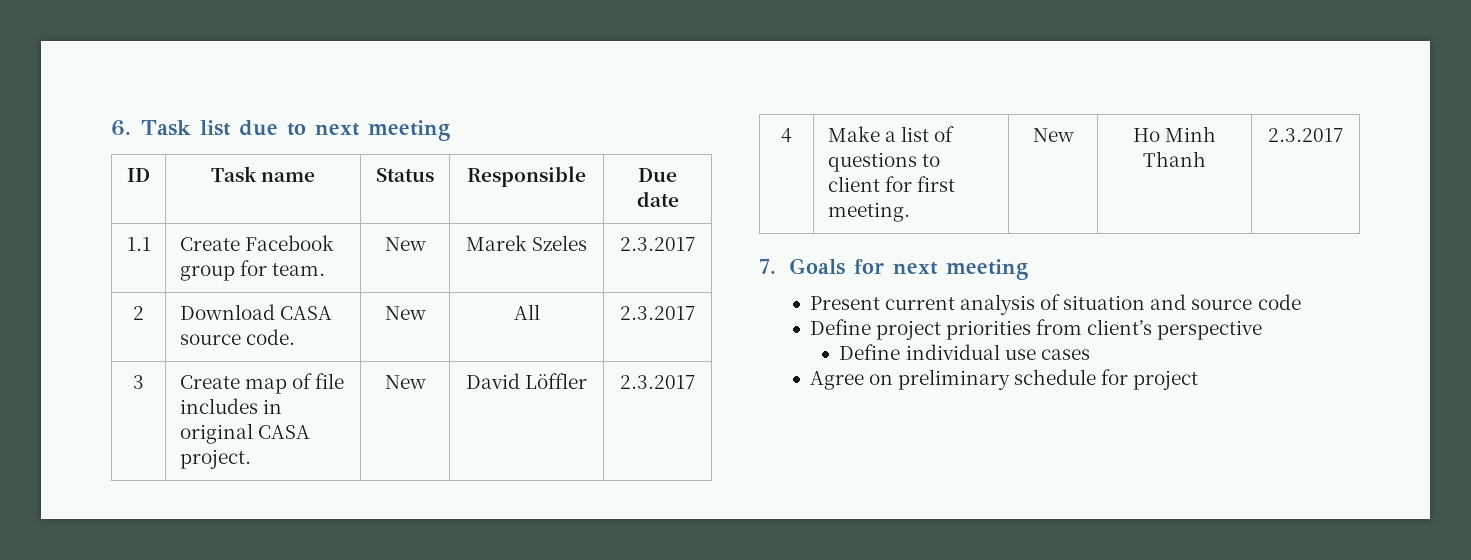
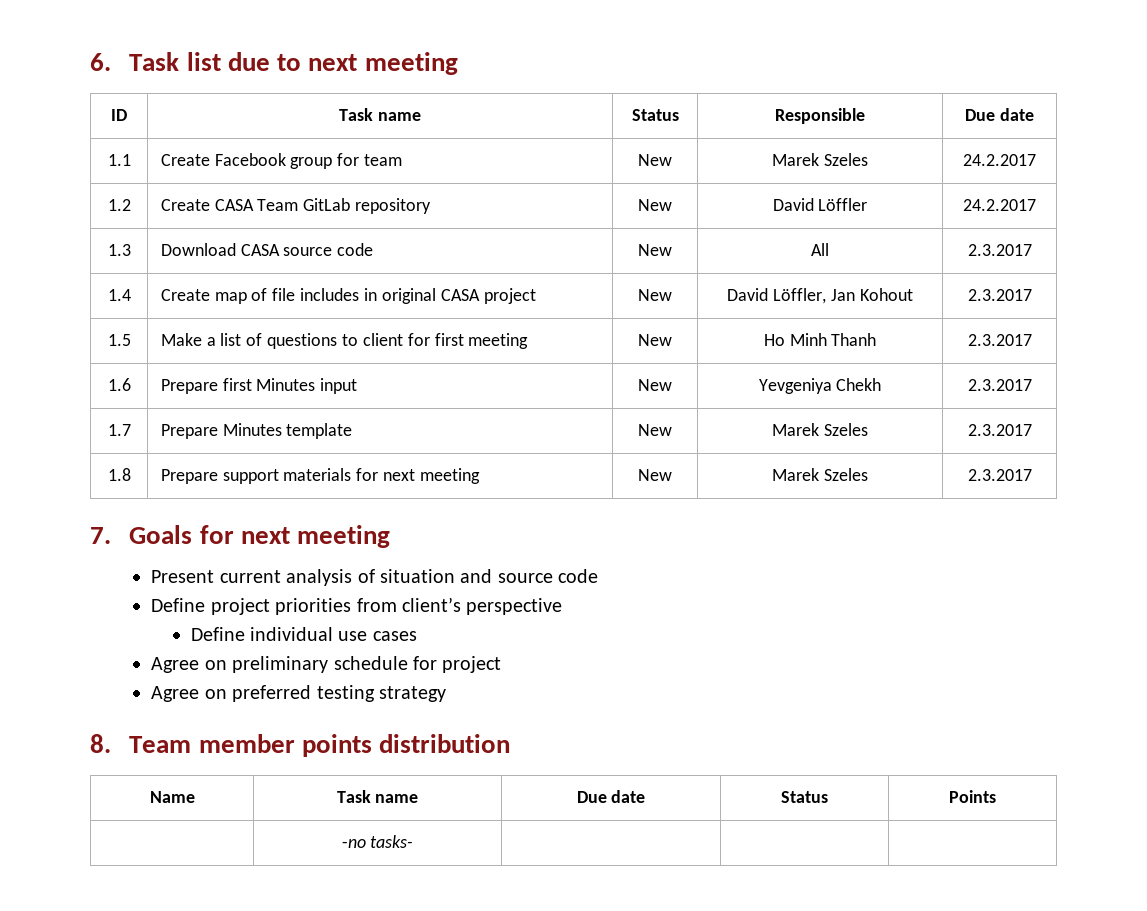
- 1.1 | Create Facebook group for team. | New | Marek Szeles | 2.3.2017
- 2 | Download CASA source code. | New | All | 2.3.2017
+ 1.1 | Create Facebook group for team | New | Marek Szeles | 24.2.2017
+ 1.2 | Create CASA Team GitLab repository | New | David Löffler | 24.2.2017
+ 1.3 | Download CASA source code | New | All | 2.3.2017
- 3 | Create map of file includes in original CASA project. | New | David Löffler | 2.3.2017
- 4 | Make a list of questions to client for first meeting. | New | Ho Minh Thanh | 2.3.2017
+ 1.4 | Create map of file includes in original CASA project | New | David Löffler, Jan Kohout | 2.3.2017
+ 1.5 | Make a list of questions to client for first meeting | New | Ho Minh Thanh | 2.3.2017
+ 1.6 | Prepare first Minutes input | New | Yevgeniya Chekh | 2.3.2017
+ 1.7 | Prepare Minutes template | New | Marek Szeles | 2.3.2017
+ 1.8 | Prepare support materials for next meeting | New | Marek Szeles | 2.3.2017
+ Agree on preferred testing strategy
+ 8. Team member points distribution
+ Name | Task name | Due date | Status | Points
+ | -no tasks- | | |

